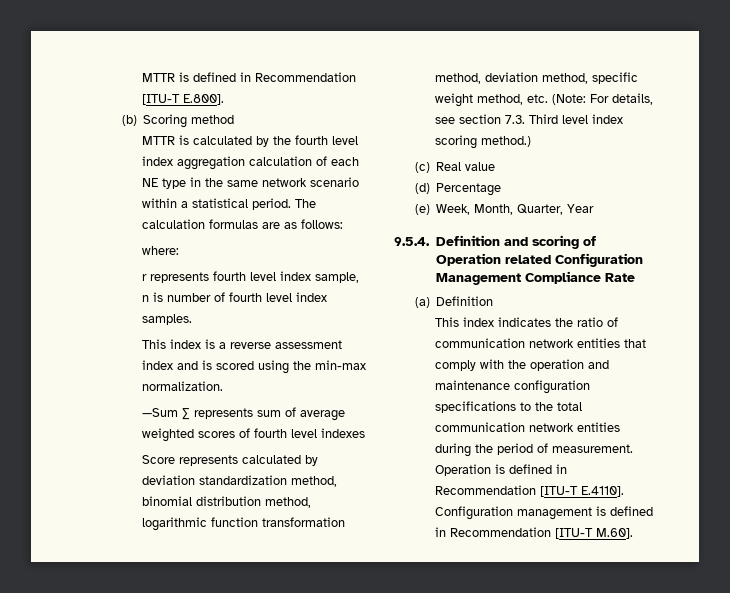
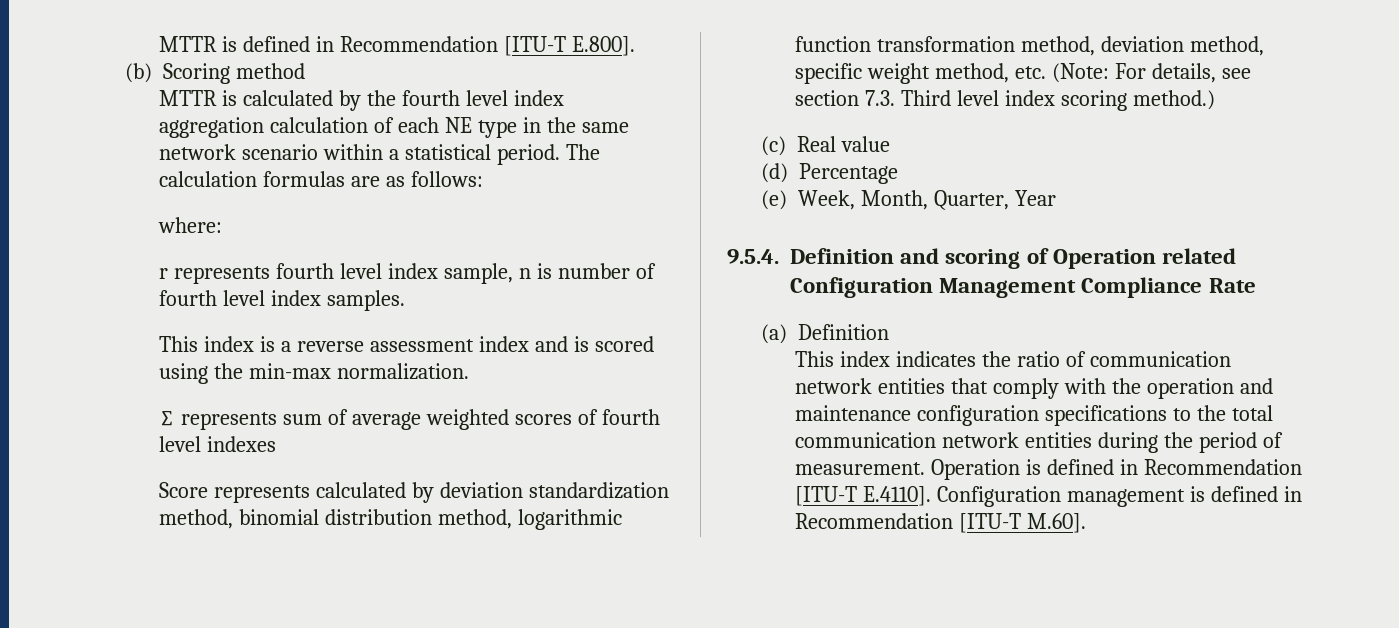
- —Sum ∑ represents sum of average weighted scores of fourth level indexes
+ ∑ represents sum of average weighted scores of fourth level indexes

